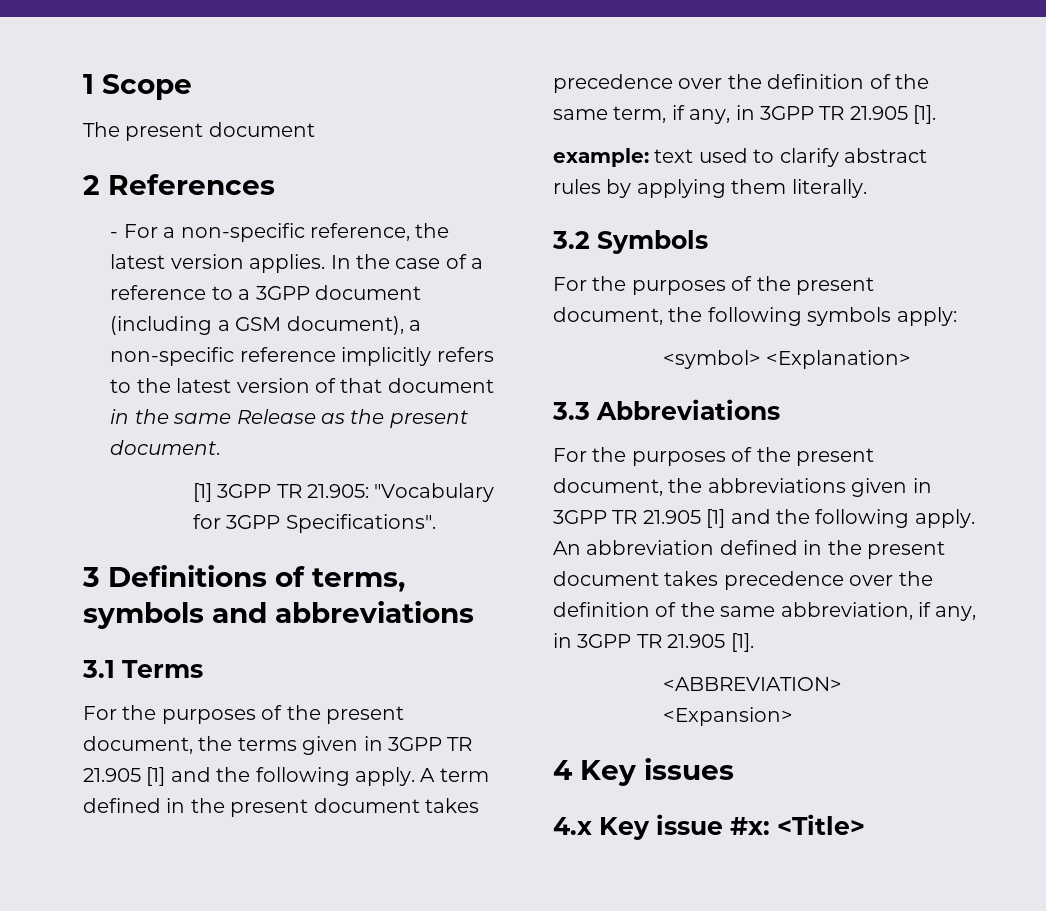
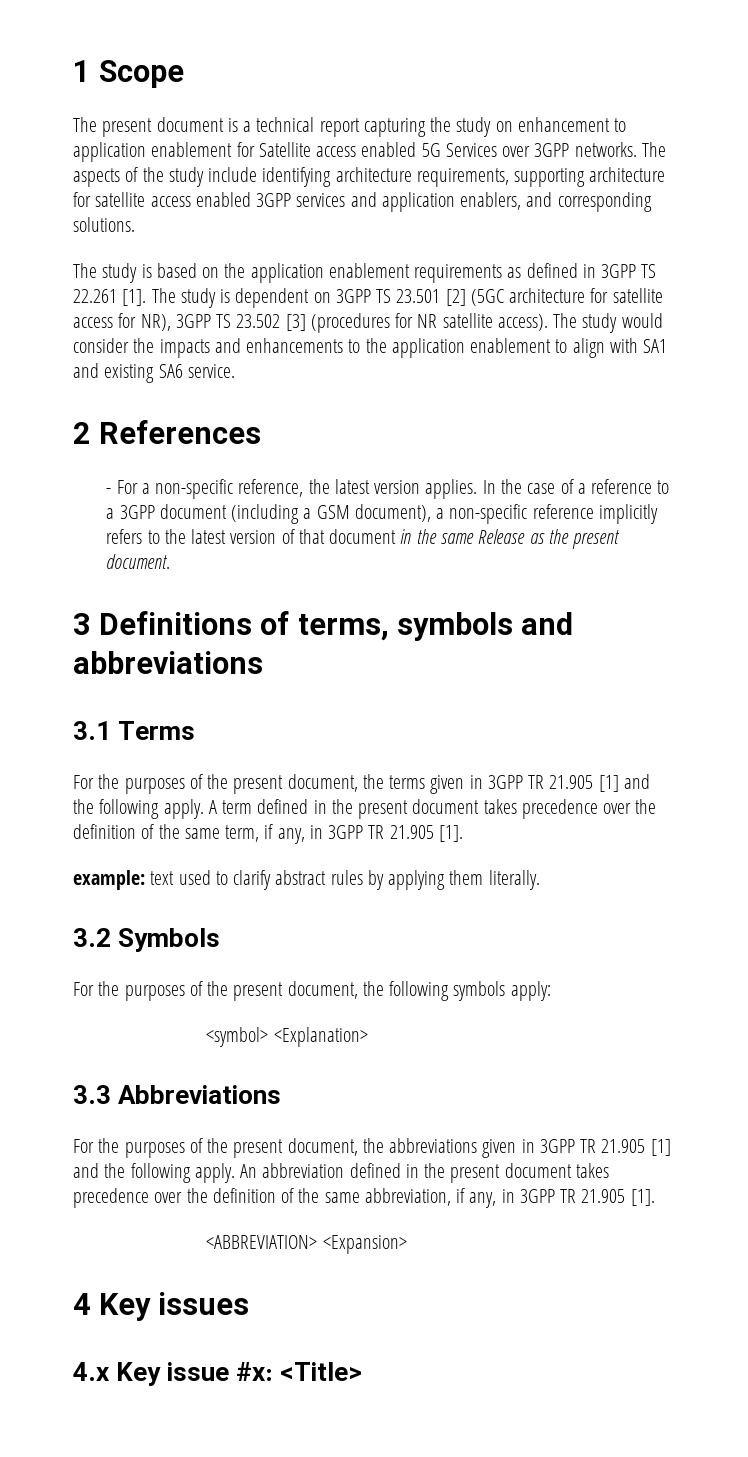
- The present document
+ The present document is a technical report capturing the study on enhancement to application enablement for Satellite access enabled 5G Services over 3GPP networks. The aspects of the study include identifying architecture requirements, supporting architecture for satellite access enabled 3GPP services and application enablers, and corresponding solutions.
+ The study is based on the application enablement requirements as defined in 3GPP TS 22.261 [1]. The study is dependent on 3GPP TS 23.501 [2] (5GC architecture for satellite access for NR), 3GPP TS 23.502 [3] (procedures for NR satellite access). The study would consider the impacts and enhancements to the application enablement to align with SA1 and existing SA6 service.
- [1] 3GPP TR 21.905: "Vocabulary for 3GPP Specifications".

